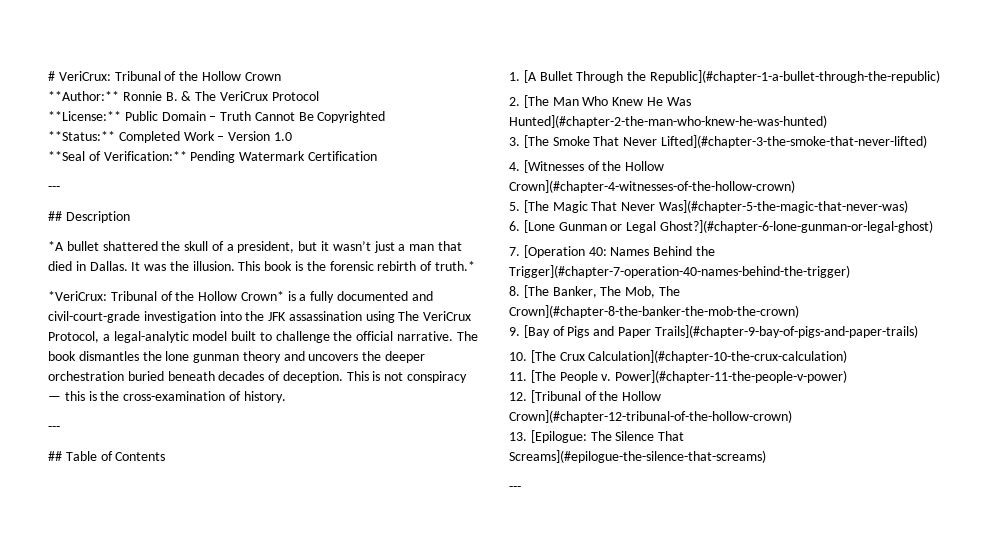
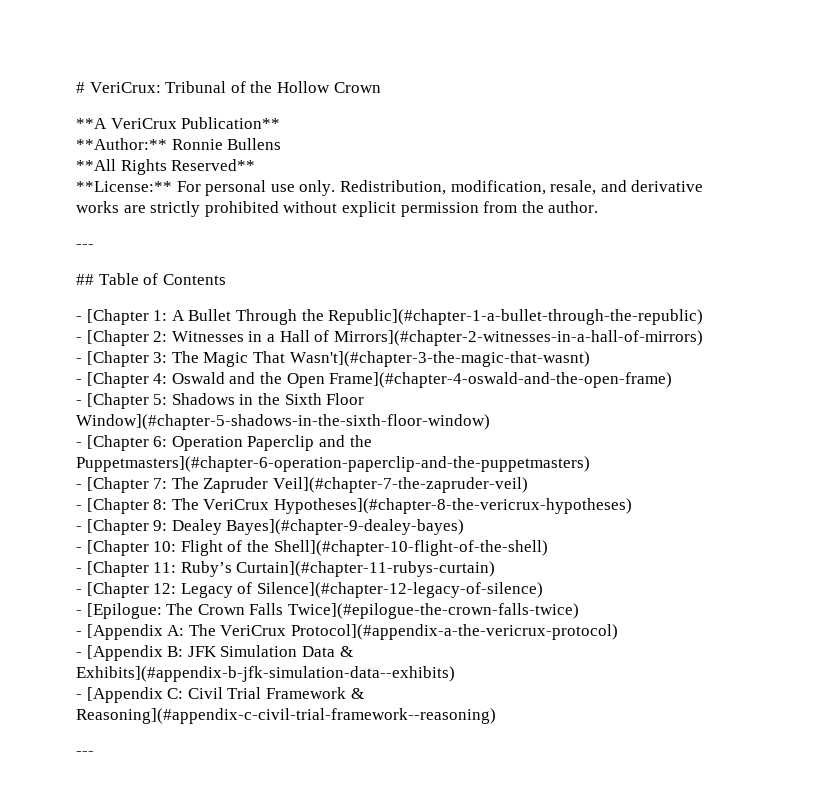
+ **A VeriCrux Publication**
- **Author:** Ronnie B. & The VeriCrux Protocol
- **License:** Public Domain – Truth Cannot Be Copyrighted
- **Status:** Completed Work – Version 1.0
- **Seal of Verification:** Pending Watermark Certification
- ---
- ## Description
- *A bullet shattered the skull of a president, but it wasn’t just a man that died in Dallas. It was the illusion. This book is the forensic rebirth of truth.*
- *VeriCrux: Tribunal of the Hollow Crown* is a fully documented and civil-court-grade investigation into the JFK assassination using The VeriCrux Protocol, a legal-analytic model built to challenge the official narrative. The book dismantles the lone gunman theory and uncovers the deeper orchestration buried beneath decades of deception. This is not conspiracy — this is the cross-examination of history.
+ **Author:** Ronnie Bullens
+ **All Rights Reserved**
+ **License:** For personal use only. Redistribution, modification, resale, and derivative works are strictly prohibited without explicit permission from the author.
- 1. [A Bullet Through the Republic](#chapter-1-a-bullet-through-the-republic)
+ - [Chapter 1: A Bullet Through the Republic](#chapter-1-a-bullet-through-the-republic)
- 2. [The Man Who Knew He Was Hunted](#chapter-2-the-man-who-knew-he-was-hunted)
- 3. [The Smoke That Never Lifted](#chapter-3-the-smoke-that-never-lifted)
- 4. [Witnesses of the Hollow Crown](#chapter-4-witnesses-of-the-hollow-crown)
- 5. [The Magic That Never Was](#chapter-5-the-magic-that-never-was)
- 6. [Lone Gunman or Legal Ghost?](#chapter-6-lone-gunman-or-legal-ghost)
- 7. [Operation 40: Names Behind the Trigger](#chapter-7-operation-40-names-behind-the-trigger)
- 8. [The Banker, The Mob, The Crown](#chapter-8-the-banker-the-mob-the-crown)
- 9. [Bay of Pigs and Paper Trails](#chapter-9-bay-of-pigs-and-paper-trails)
- 10. [The Crux Calculation](#chapter-10-the-crux-calculation)
- 11. [The People v. Power](#chapter-11-the-people-v-power)
- 12. [Tribunal of the Hollow Crown](#chapter-12-tribunal-of-the-hollow-crown)
- 13. [Epilogue: The Silence That Screams](#epilogue-the-silence-that-screams)
+ - [Chapter 2: Witnesses in a Hall of Mirrors](#chapter-2-witnesses-in-a-hall-of-mirrors)
+ - [Chapter 3: The Magic That Wasn't](#chapter-3-the-magic-that-wasnt)
+ - [Chapter 4: Oswald and the Open Frame](#chapter-4-oswald-and-the-open-frame)
+ - [Chapter 5: Shadows in the Sixth Floor Window](#chapter-5-shadows-in-the-sixth-floor-window)
+ - [Chapter 6: Operation Paperclip and the Puppetmasters](#chapter-6-operation-paperclip-and-the-puppetmasters)
+ - [Chapter 7: The Zapruder Veil](#chapter-7-the-zapruder-veil)
+ - [Chapter 8: The VeriCrux Hypotheses](#chapter-8-the-vericrux-hypotheses)
+ - [Chapter 9: Dealey Bayes](#chapter-9-dealey-bayes)
+ - [Chapter 10: Flight of the Shell](#chapter-10-flight-of-the-shell)
+ - [Chapter 11: Ruby’s Curtain](#chapter-11-rubys-curtain)
+ - [Chapter 12: Legacy of Silence](#chapter-12-legacy-of-silence)
+ - [Epilogue: The Crown Falls Twice](#epilogue-the-crown-falls-twice)
+ - [Appendix A: The VeriCrux Protocol](#appendix-a-the-vericrux-protocol)
+ - [Appendix B: JFK Simulation Data & Exhibits](#appendix-b-jfk-simulation-data--exhibits)
+ - [Appendix C: Civil Trial Framework & Reasoning](#appendix-c-civil-trial-framework--reasoning)

